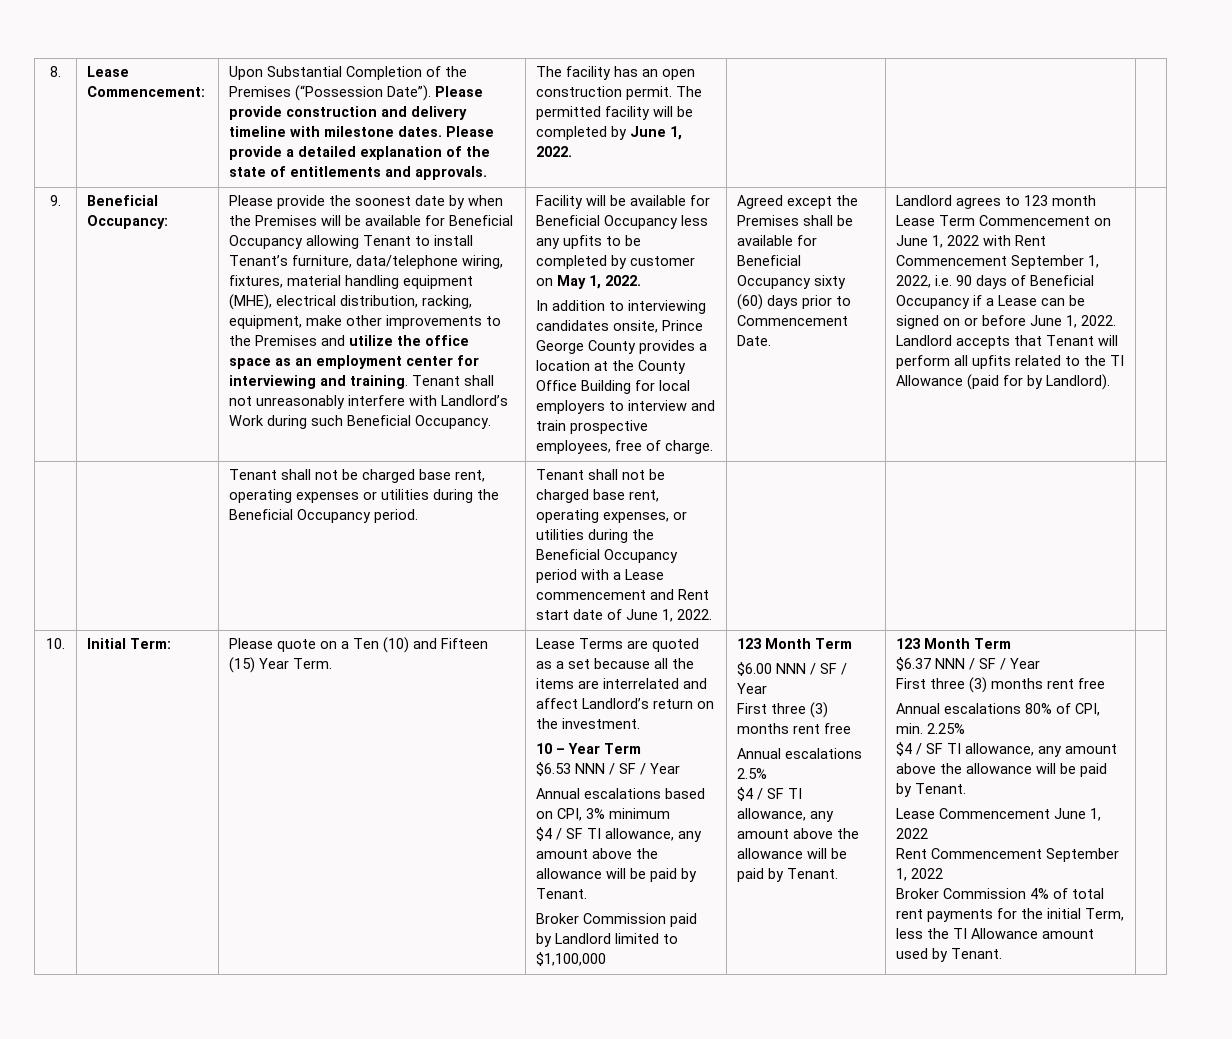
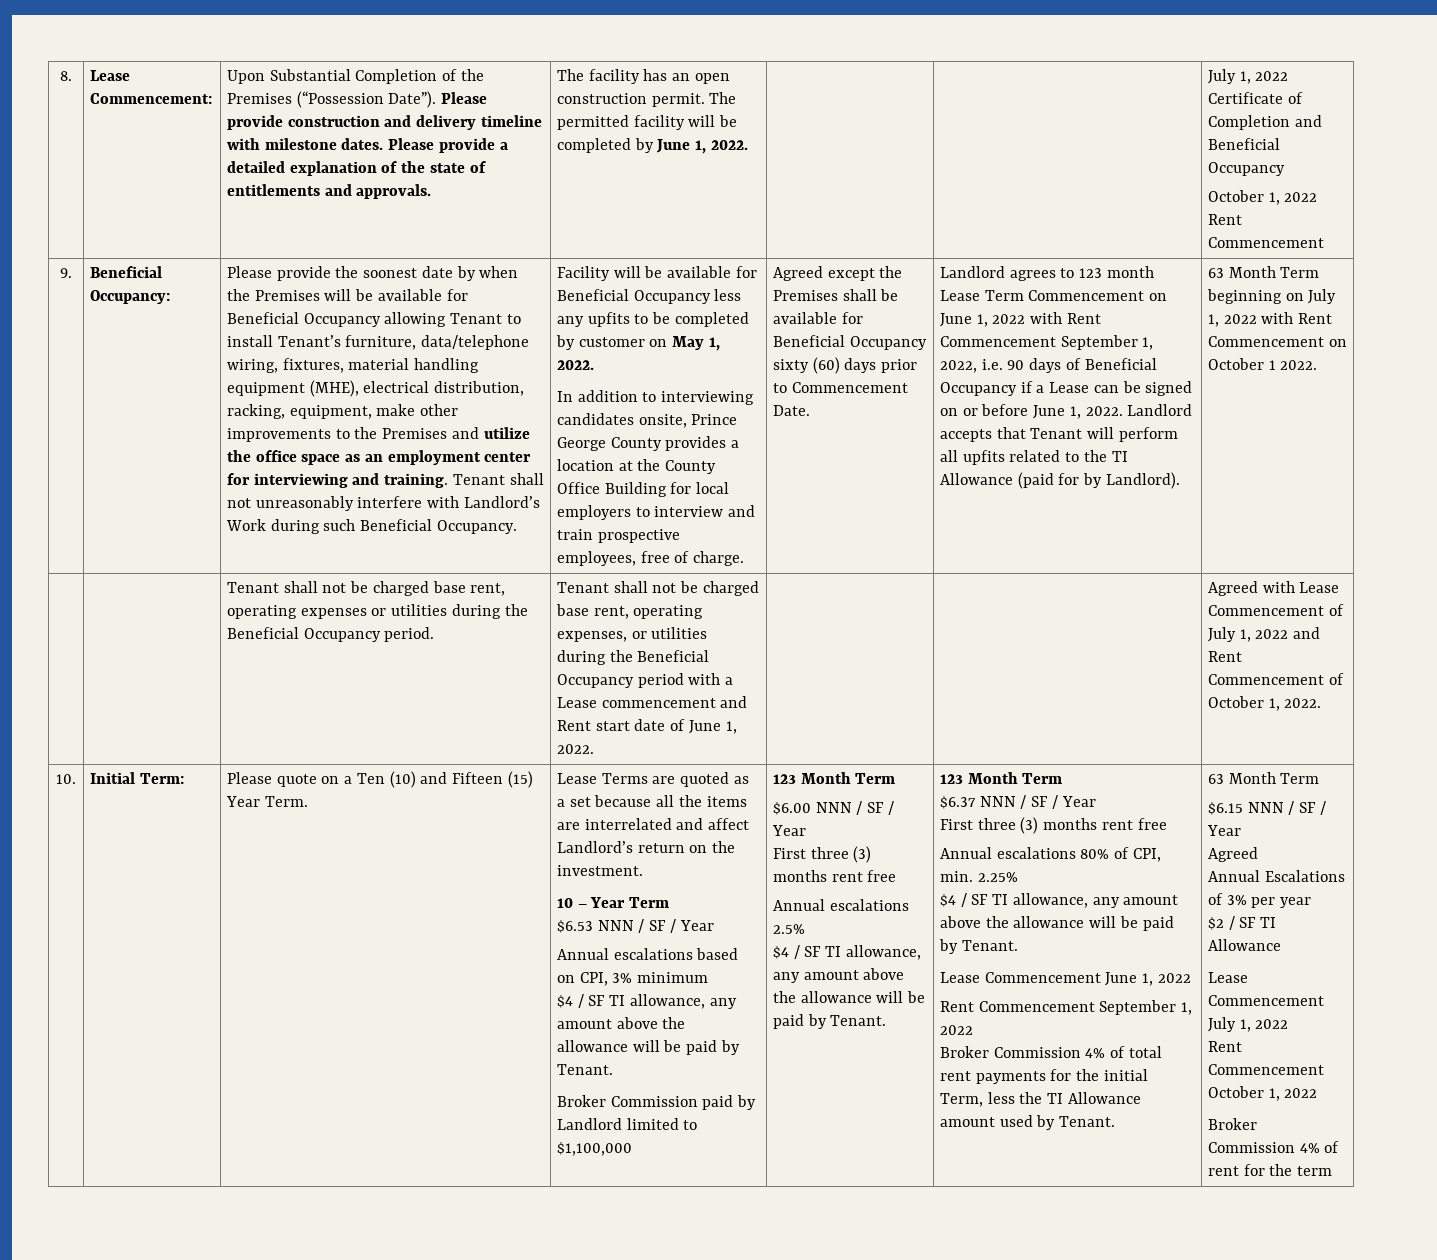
+ July 1, 2022 Certificate of Completion and Beneficial Occupancy
+ October 1, 2022 Rent Commencement
+ 63 Month Term beginning on July 1, 2022 with Rent Commencement on October 1 2022.
+ Agreed with Lease Commencement of July 1, 2022 and Rent Commencement of October 1, 2022.
- Broker Commission 4% of total rent payments for the initial Term, less the TI Allowance amount used by Tenant.
+ Broker Commission 4% of total rent payments for the initial Term, less the TI Allowance amount used by Tenant. | 63 Month Term
+ $6.15 NNN / SF / Year
+ Agreed
+ Annual Escalations of 3% per year
+ $2 / SF TI Allowance
+ Lease Commencement July 1, 2022
+ Rent Commencement October 1, 2022
+ Broker Commission 4% of rent for the term

